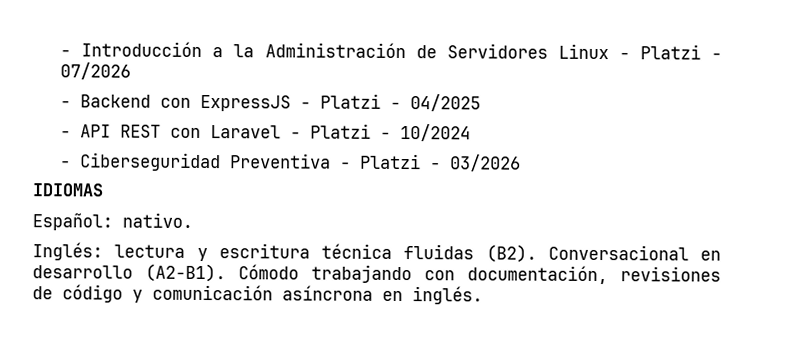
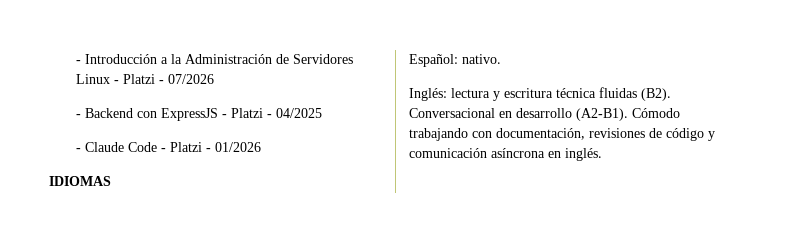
- - API REST con Laravel - Platzi - 10/2024
- - Ciberseguridad Preventiva - Platzi - 03/2026
+ - Claude Code - Platzi - 01/2026

